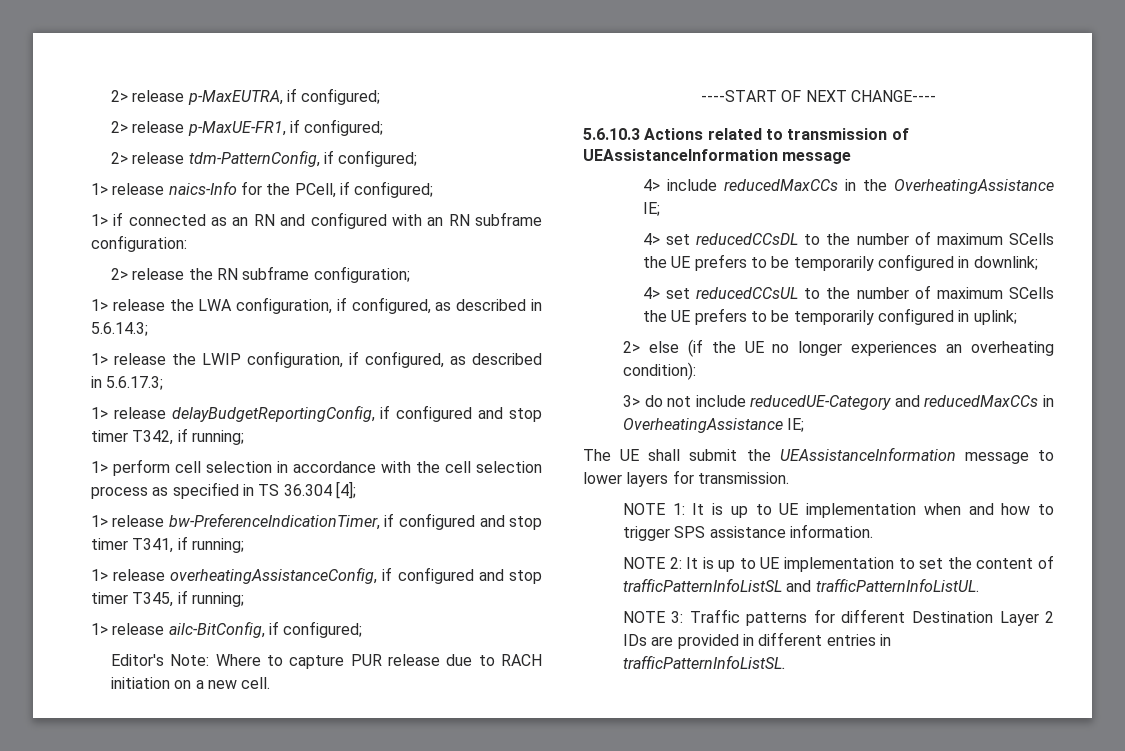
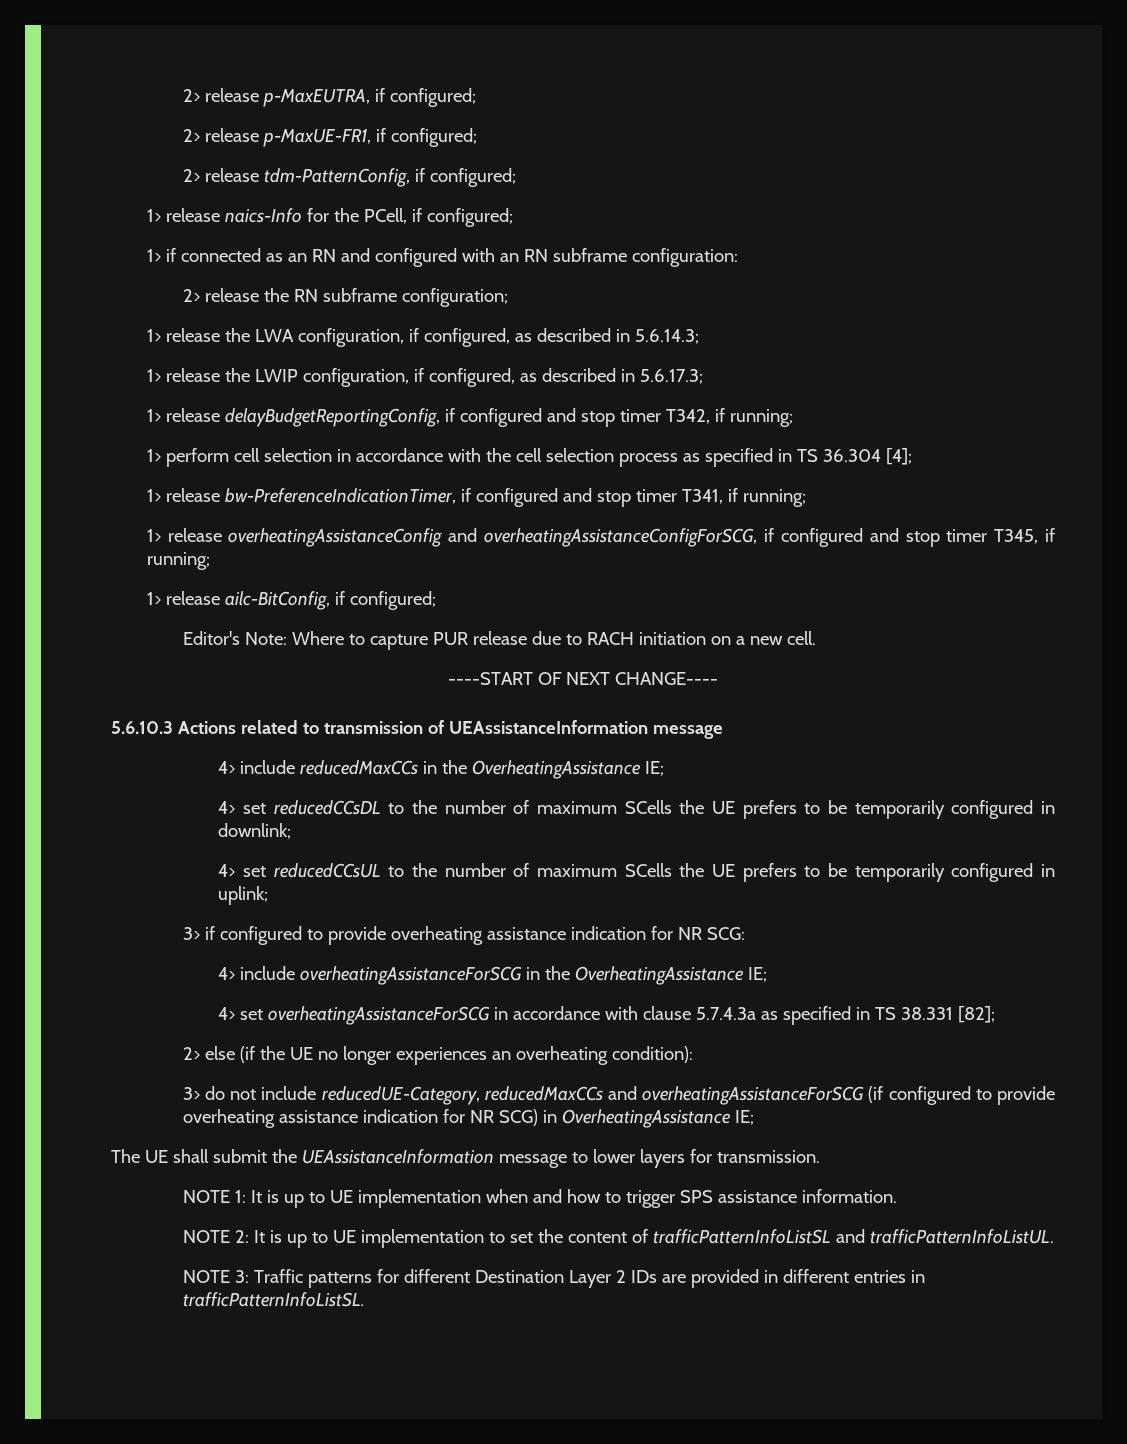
- 1> release overheatingAssistanceConfig, if configured and stop timer T345, if running;
+ 1> release overheatingAssistanceConfig and overheatingAssistanceConfigForSCG, if configured and stop timer T345, if running;
+ 3> if configured to provide overheating assistance indication for NR SCG:
+ 4> include overheatingAssistanceForSCG in the OverheatingAssistance IE;
+ 4> set overheatingAssistanceForSCG in accordance with clause 5.7.4.3a as specified in TS 38.331 [82];
- 3> do not include reducedUE-Category and reducedMaxCCs in OverheatingAssistance IE;
+ 3> do not include reducedUE-Category, reducedMaxCCs and overheatingAssistanceForSCG (if configured to provide overheating assistance indication for NR SCG) in OverheatingAssistance IE;

